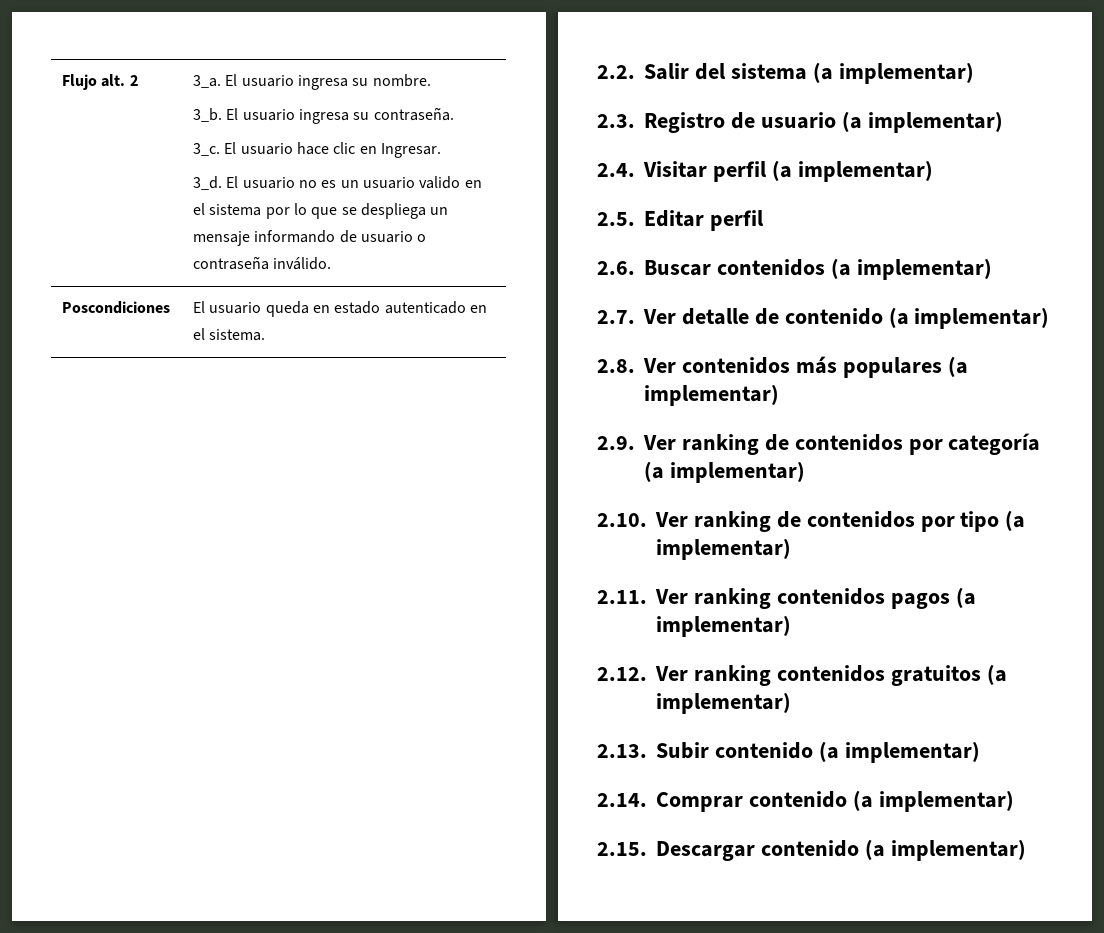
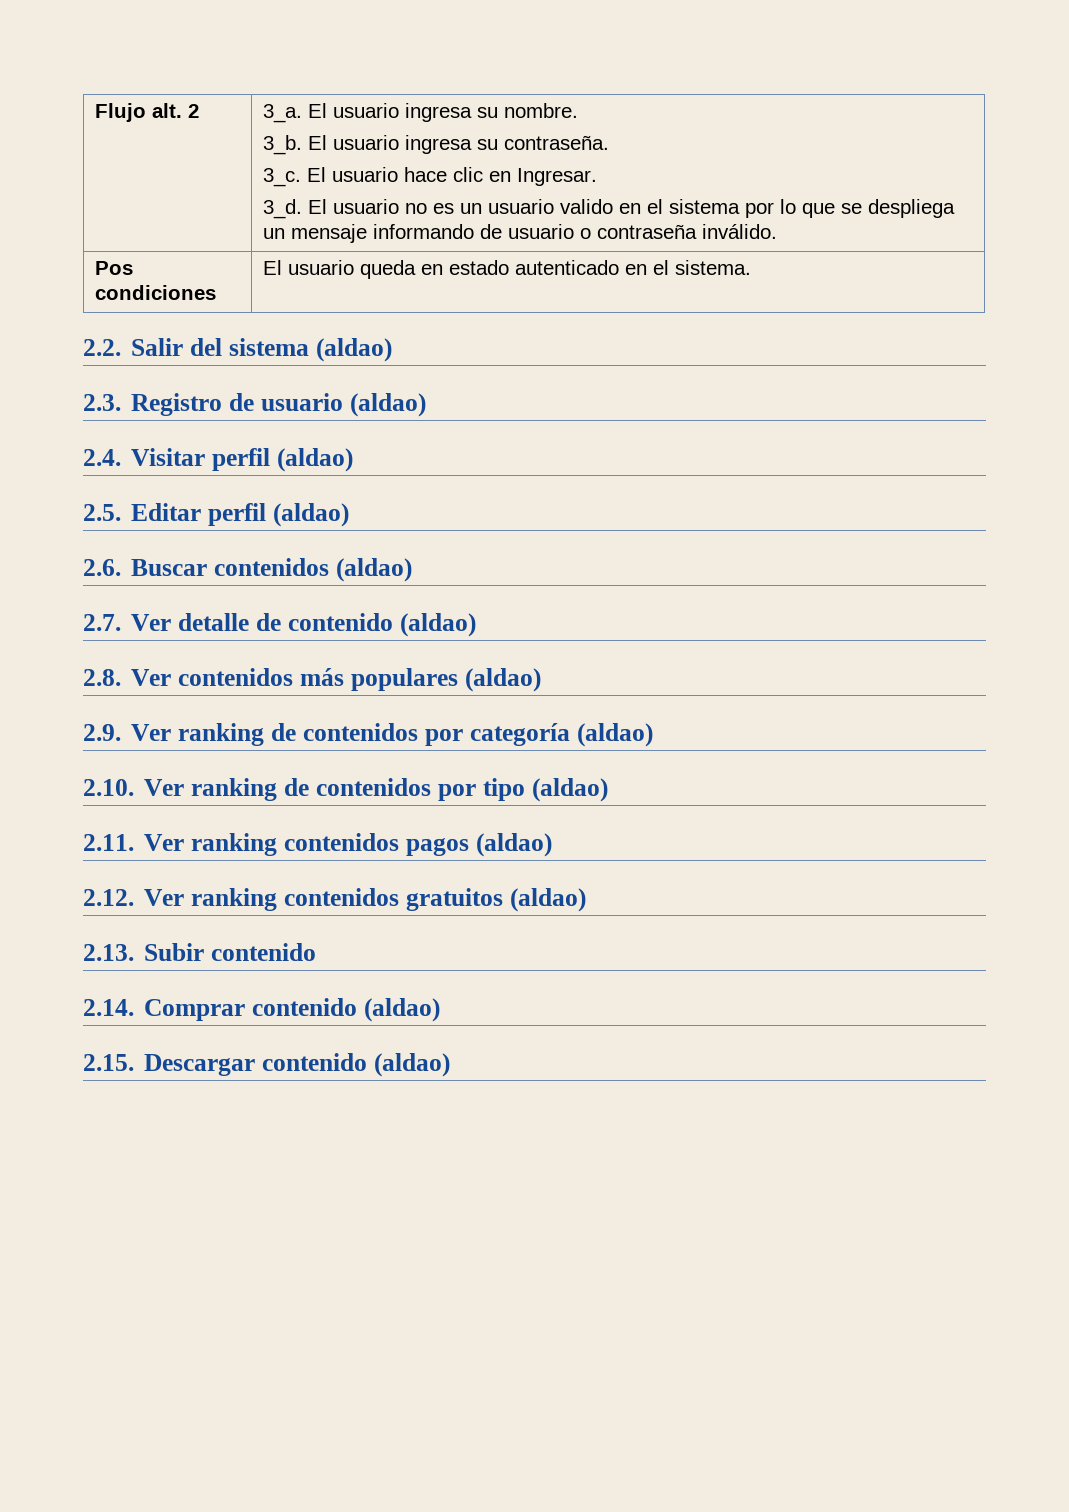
- Poscondiciones | El usuario queda en estado autenticado en el sistema.
+ Pos condiciones | El usuario queda en estado autenticado en el sistema.
- 2.2. Salir del sistema (a implementar)
+ 2.2. Salir del sistema (aldao)
- 2.3. Registro de usuario (a implementar)
+ 2.3. Registro de usuario (aldao)
- 2.4. Visitar perfil (a implementar)
+ 2.4. Visitar perfil (aldao)
- 2.5. Editar perfil
+ 2.5. Editar perfil (aldao)
- 2.6. Buscar contenidos (a implementar)
+ 2.6. Buscar contenidos (aldao)
- 2.7. Ver detalle de contenido (a implementar)
+ 2.7. Ver detalle de contenido (aldao)
- 2.8. Ver contenidos más populares (a implementar)
+ 2.8. Ver contenidos más populares (aldao)
- 2.9. Ver ranking de contenidos por categoría (a implementar)
+ 2.9. Ver ranking de contenidos por categoría (aldao)
- 2.10. Ver ranking de contenidos por tipo (a implementar)
+ 2.10. Ver ranking de contenidos por tipo (aldao)
- 2.11. Ver ranking contenidos pagos (a implementar)
+ 2.11. Ver ranking contenidos pagos (aldao)
- 2.12. Ver ranking contenidos gratuitos (a implementar)
+ 2.12. Ver ranking contenidos gratuitos (aldao)
- 2.13. Subir contenido (a implementar)
+ 2.13. Subir contenido
- 2.14. Comprar contenido (a implementar)
+ 2.14. Comprar contenido (aldao)
- 2.15. Descargar contenido (a implementar)
+ 2.15. Descargar contenido (aldao)

